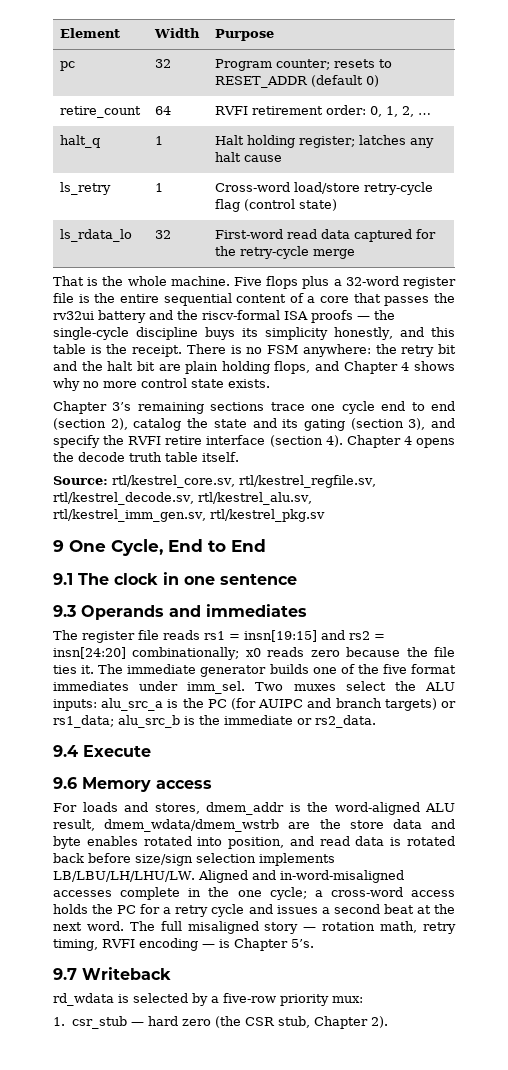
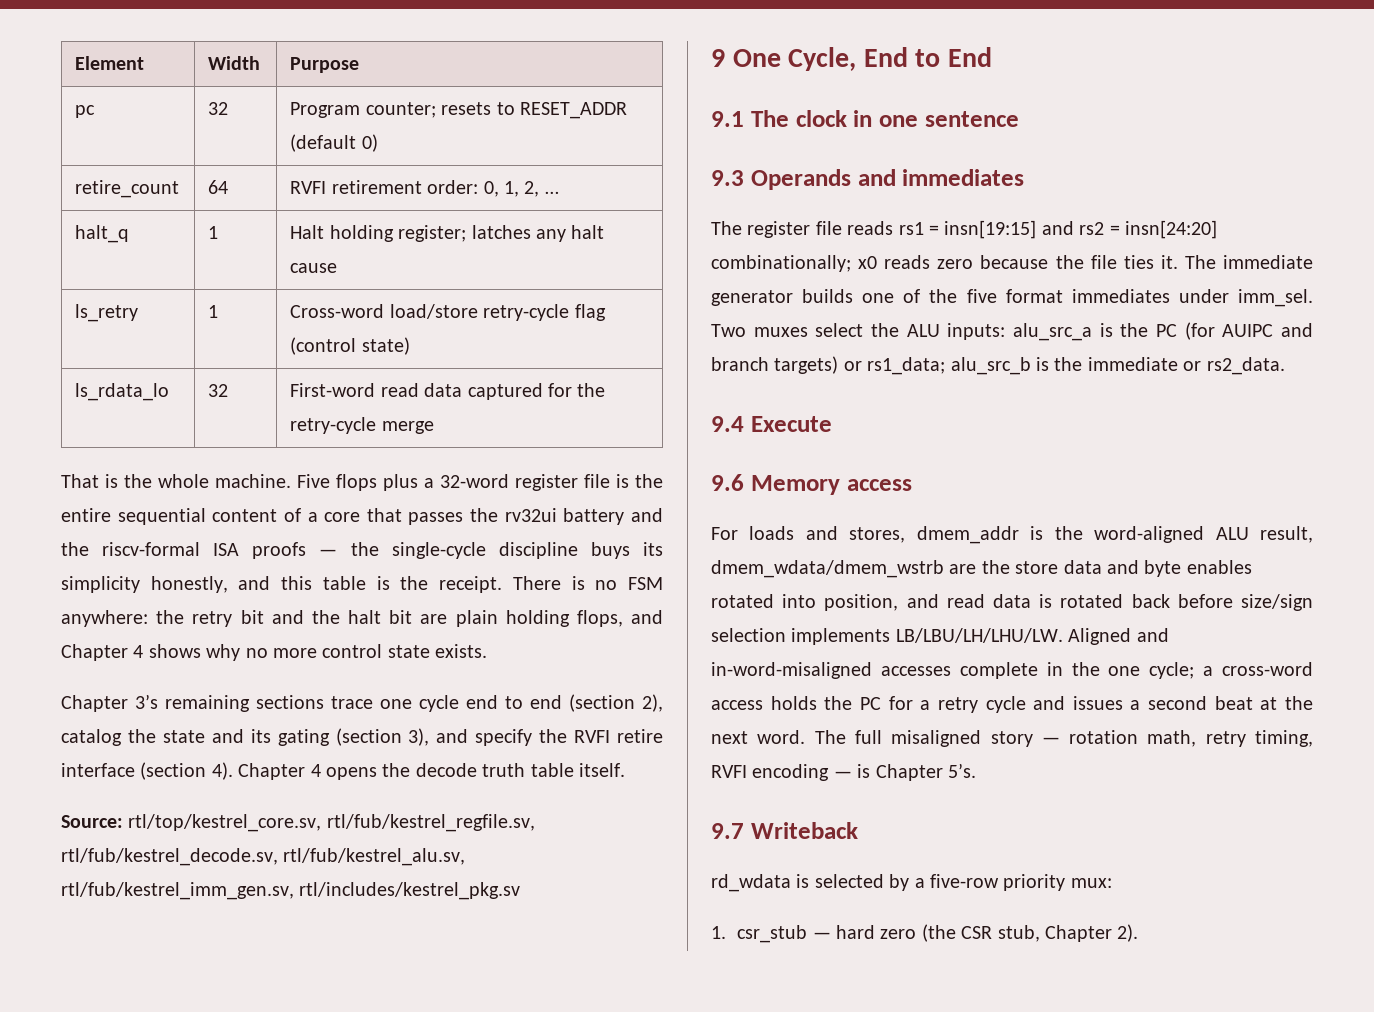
- Source: rtl/kestrel_core.sv, rtl/kestrel_regfile.sv, rtl/kestrel_decode.sv, rtl/kestrel_alu.sv, rtl/kestrel_imm_gen.sv, rtl/kestrel_pkg.sv
+ Source: rtl/top/kestrel_core.sv, rtl/fub/kestrel_regfile.sv, rtl/fub/kestrel_decode.sv, rtl/fub/kestrel_alu.sv, rtl/fub/kestrel_imm_gen.sv, rtl/includes/kestrel_pkg.sv

